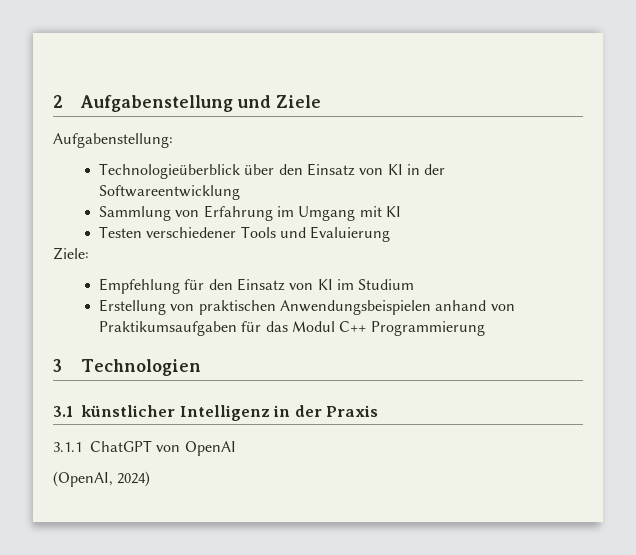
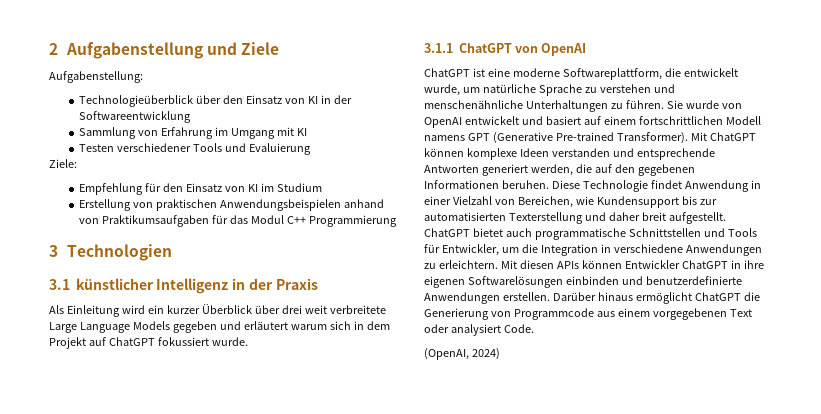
+ Als Einleitung wird ein kurzer Überblick über drei weit verbreitete Large Language Models gegeben und erläutert warum sich in dem Projekt auf ChatGPT fokussiert wurde.
  3.1.1 ChatGPT von OpenAI
+ ChatGPT ist eine moderne Softwareplattform, die entwickelt wurde, um natürliche Sprache zu verstehen und menschenähnliche Unterhaltungen zu führen. Sie wurde von OpenAI entwickelt und basiert auf einem fortschrittlichen Modell namens GPT (Generative Pre-trained Transformer). Mit ChatGPT können komplexe Ideen verstanden und entsprechende Antworten generiert werden, die auf den gegebenen Informationen beruhen. Diese Technologie findet Anwendung in einer Vielzahl von Bereichen, wie Kundensupport bis zur automatisierten Texterstellung und daher breit aufgestellt. ChatGPT bietet auch programmatische Schnittstellen und Tools für Entwickler, um die Integration in verschiedene Anwendungen zu erleichtern. Mit diesen APIs können Entwickler ChatGPT in ihre eigenen Softwarelösungen einbinden und benutzerdefinierte Anwendungen erstellen. Darüber hinaus ermöglicht ChatGPT die Generierung von Programmcode aus einem vorgegebenen Text oder analysiert Code.

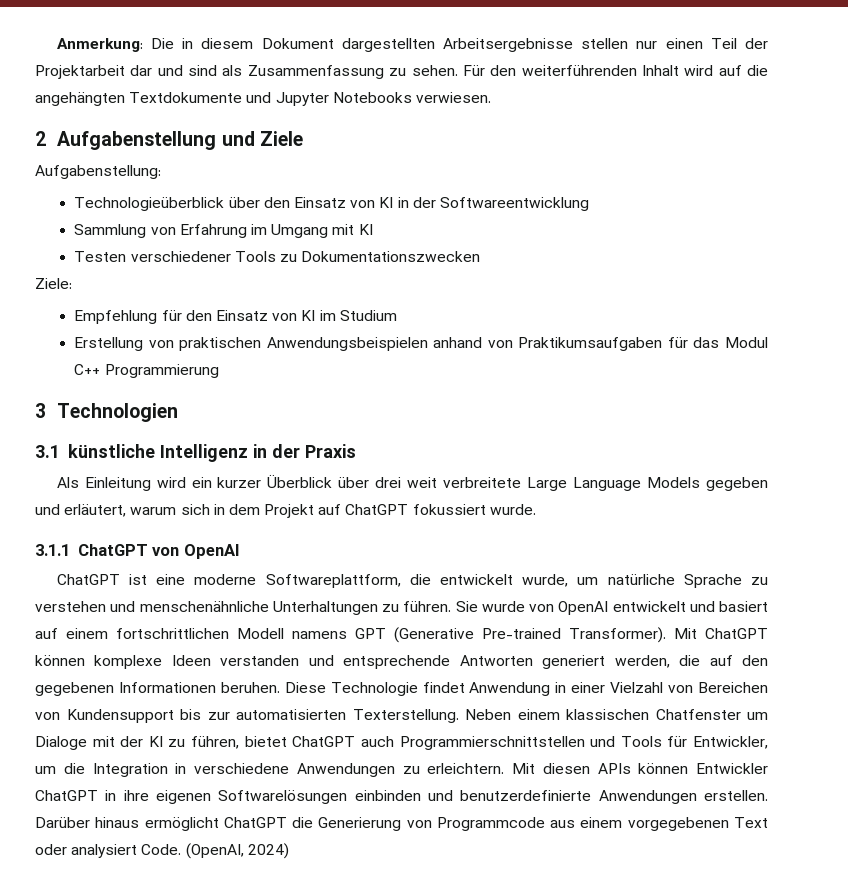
+ Anmerkung: Die in diesem Dokument dargestellten Arbeitsergebnisse stellen nur einen Teil der Projektarbeit dar und sind als Zusammenfassung zu sehen. Für den weiterführenden Inhalt wird auf die angehängten Textdokumente und Jupyter Notebooks verwiesen.
- Testen verschiedener Tools und Evaluierung
+ Testen verschiedener Tools zu Dokumentationszwecken
- 3.1 künstlicher Intelligenz in der Praxis
+ 3.1 künstliche Intelligenz in der Praxis
- Als Einleitung wird ein kurzer Überblick über drei weit verbreitete Large Language Models gegeben und erläutert warum sich in dem Projekt auf ChatGPT fokussiert wurde.
+ Als Einleitung wird ein kurzer Überblick über drei weit verbreitete Large Language Models gegeben und erläutert, warum sich in dem Projekt auf ChatGPT fokussiert wurde.
- Diese Technologie findet Anwendung in einer Vielzahl von Bereichen, wie Kundensupport bis zur automatisierten Texterstellung und daher breit aufgestellt. ChatGPT bietet auch programmatische Schnittstellen und Tools für Entwickler, um die Integration in verschiedene Anwendungen zu erleichtern.
+ Diese Technologie findet Anwendung in einer Vielzahl von Bereichen von Kundensupport bis zur automatisierten Texterstellung. Neben einem klassischen Chatfenster um Dialoge mit der KI zu führen, bietet ChatGPT auch Programmierschnittstellen und Tools für Entwickler, um die Integration in verschiedene Anwendungen zu erleichtern.
- Darüber hinaus ermöglicht ChatGPT die Generierung von Programmcode aus einem vorgegebenen Text oder analysiert Code.
- (OpenAI, 2024)
+ Darüber hinaus ermöglicht ChatGPT die Generierung von Programmcode aus einem vorgegebenen Text oder analysiert Code. (OpenAI, 2024)

